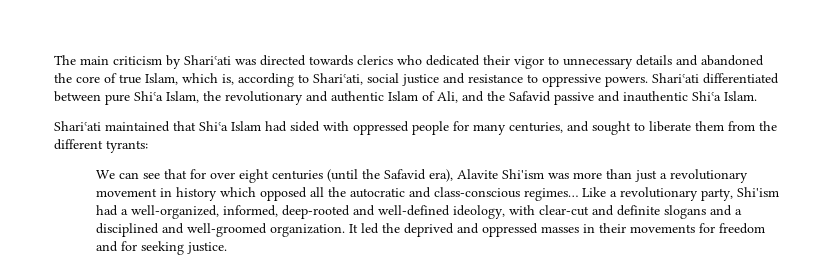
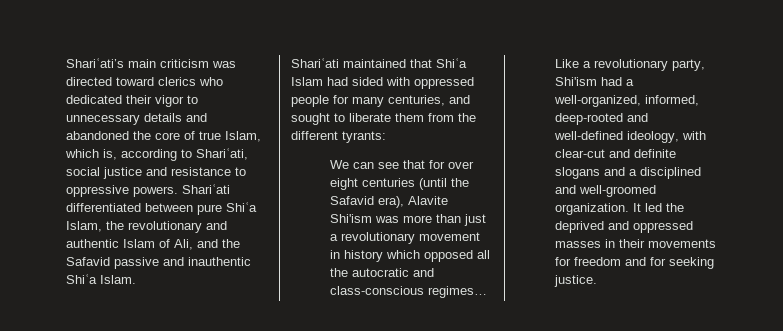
- The main criticism by Shariʿati was directed towards clerics who dedicated their vigor to unnecessary details and abandoned the core of true Islam, which is, according to Shariʿati, social justice and resistance to oppressive powers.
+ Shariʿati’s main criticism was directed toward clerics who dedicated their vigor to unnecessary details and abandoned the core of true Islam, which is, according to Shariʿati, social justice and resistance to oppressive powers.

